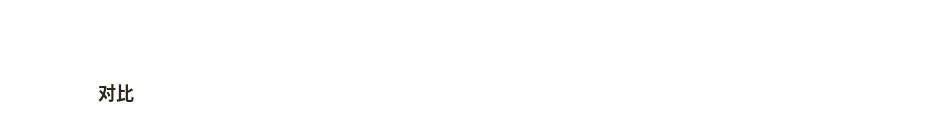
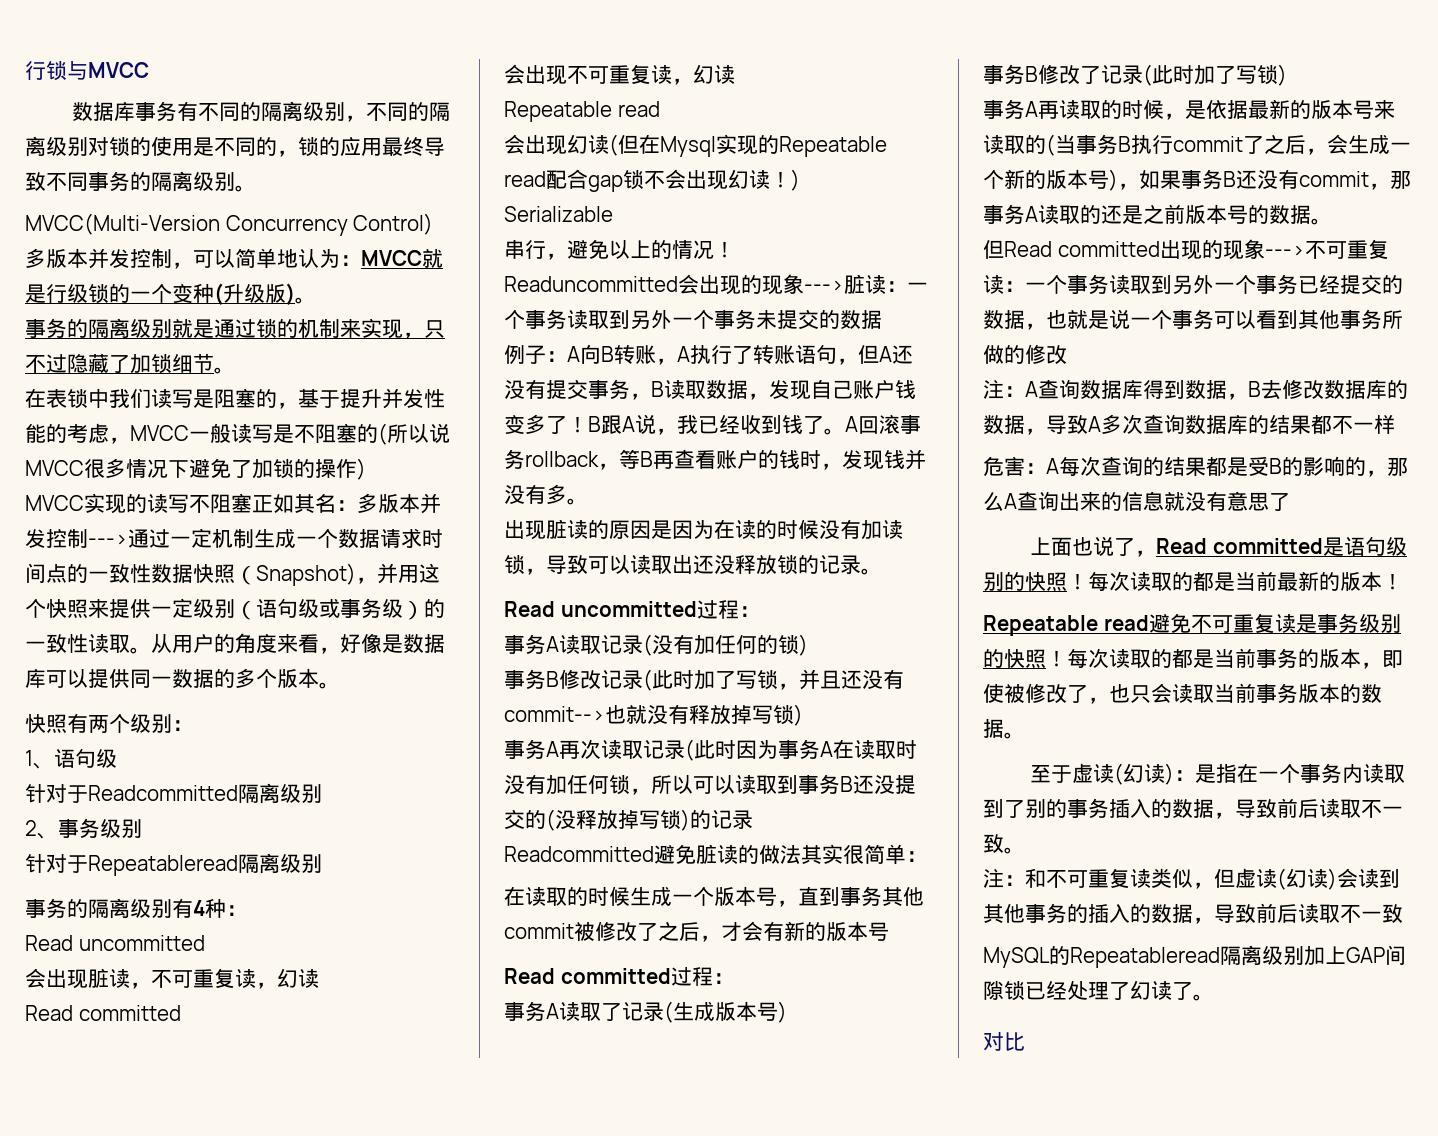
+ 行锁与MVCC
+ 数据库事务有不同的隔离级别，不同的隔离级别对锁的使用是不同的，锁的应用最终导致不同事务的隔离级别。
+ MVCC(Multi-Version Concurrency Control)多版本并发控制，可以简单地认为：MVCC就是行级锁的一个变种(升级版)。
+ 事务的隔离级别就是通过锁的机制来实现，只不过隐藏了加锁细节。
+ 在表锁中我们读写是阻塞的，基于提升并发性能的考虑，MVCC一般读写是不阻塞的(所以说MVCC很多情况下避免了加锁的操作)
+ MVCC实现的读写不阻塞正如其名：多版本并发控制--->通过一定机制生成一个数据请求时间点的一致性数据快照（Snapshot)，并用这个快照来提供一定级别（语句级或事务级）的一致性读取。从用户的角度来看，好像是数据库可以提供同一数据的多个版本。
+ 快照有两个级别：
+ 1、语句级
+ 针对于Readcommitted隔离级别
+ 2、事务级别
+ 针对于Repeatableread隔离级别
+ 事务的隔离级别有4种：
+ Read uncommitted
+ 会出现脏读，不可重复读，幻读
+ Read committed
+ 会出现不可重复读，幻读
+ Repeatable read
+ 会出现幻读(但在Mysql实现的Repeatable read配合gap锁不会出现幻读！)
+ Serializable
+ 串行，避免以上的情况！
+ Readuncommitted会出现的现象--->脏读：一个事务读取到另外一个事务未提交的数据
+ 例子：A向B转账，A执行了转账语句，但A还没有提交事务，B读取数据，发现自己账户钱变多了！B跟A说，我已经收到钱了。A回滚事务rollback，等B再查看账户的钱时，发现钱并没有多。
+ 出现脏读的原因是因为在读的时候没有加读锁，导致可以读取出还没释放锁的记录。
+ Read uncommitted过程：
+ 事务A读取记录(没有加任何的锁)
+ 事务B修改记录(此时加了写锁，并且还没有commit-->也就没有释放掉写锁)
+ 事务A再次读取记录(此时因为事务A在读取时没有加任何锁，所以可以读取到事务B还没提交的(没释放掉写锁)的记录
+ Readcommitted避免脏读的做法其实很简单：
+ 在读取的时候生成一个版本号，直到事务其他commit被修改了之后，才会有新的版本号
+ Read committed过程：
+ 事务A读取了记录(生成版本号)
+ 事务B修改了记录(此时加了写锁)
+ 事务A再读取的时候，是依据最新的版本号来读取的(当事务B执行commit了之后，会生成一个新的版本号)，如果事务B还没有commit，那事务A读取的还是之前版本号的数据。
+ 但Read committed出现的现象--->不可重复读：一个事务读取到另外一个事务已经提交的数据，也就是说一个事务可以看到其他事务所做的修改
+ 注：A查询数据库得到数据，B去修改数据库的数据，导致A多次查询数据库的结果都不一样
+ 危害：A每次查询的结果都是受B的影响的，那么A查询出来的信息就没有意思了
+ 上面也说了，Read committed是语句级别的快照！每次读取的都是当前最新的版本！
+ Repeatable read避免不可重复读是事务级别的快照！每次读取的都是当前事务的版本，即使被修改了，也只会读取当前事务版本的数据。
+ 至于虚读(幻读)：是指在一个事务内读取到了别的事务插入的数据，导致前后读取不一致。
+ 注：和不可重复读类似，但虚读(幻读)会读到其他事务的插入的数据，导致前后读取不一致
+ MySQL的Repeatableread隔离级别加上GAP间隙锁已经处理了幻读了。

